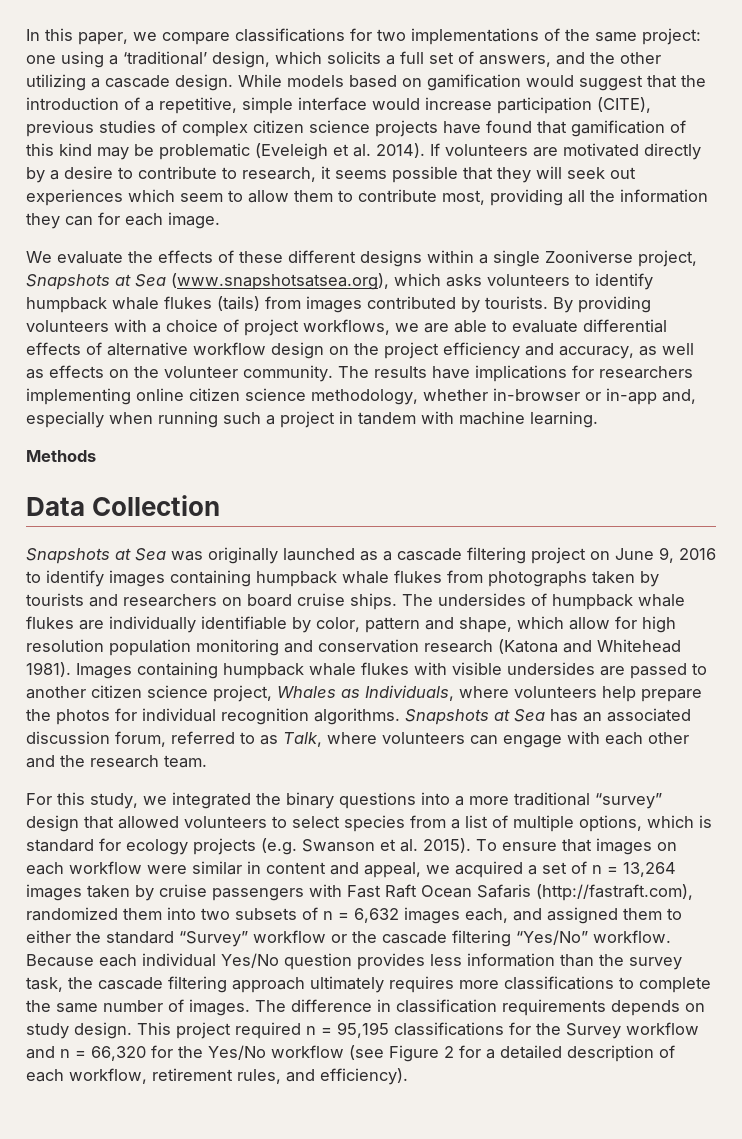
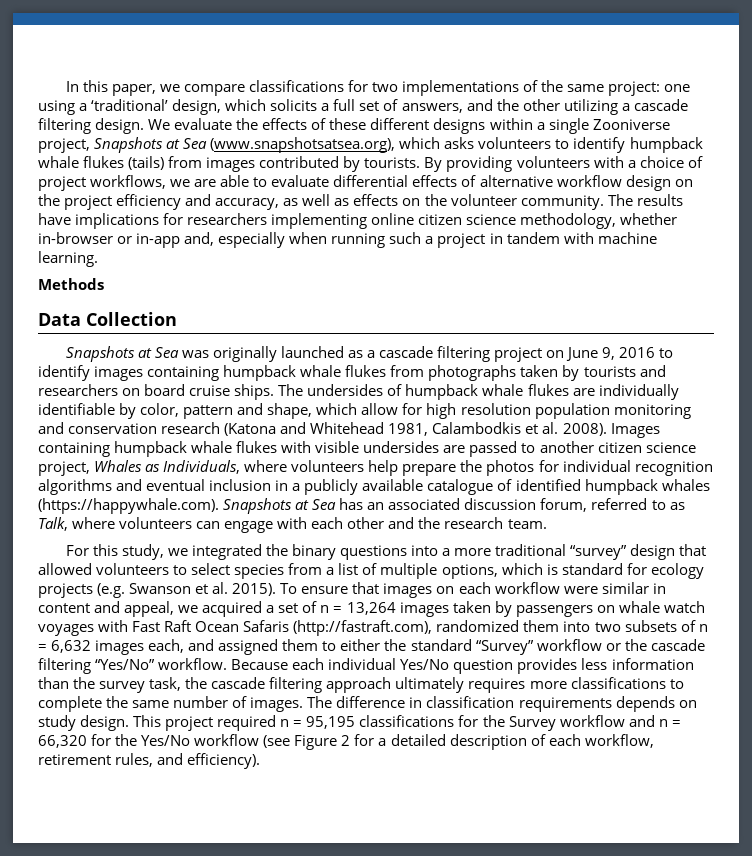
- one using a ‘traditional’ design, which solicits a full set of answers, and the other utilizing a cascade design. While models based on gamification would suggest that the introduction of a repetitive, simple interface would increase participation (CITE), previous studies of complex citizen science projects have found that gamification of this kind may be problematic (Eveleigh et al. 2014). If volunteers are motivated directly by a desire to contribute to research, it seems possible that they will seek out experiences which seem to allow them to contribute most, providing all the information they can for each image.
- We evaluate the effects of these different designs within a single Zooniverse project, Snapshots at Sea (www.snapshotsatsea.org), which asks volunteers to identify humpback whale flukes (tails) from images contributed by tourists.
+ one using a ‘traditional’ design, which solicits a full set of answers, and the other utilizing a cascade filtering design. We evaluate the effects of these different designs within a single Zooniverse project, Snapshots at Sea (www.snapshotsatsea.org), which asks volunteers to identify humpback whale flukes (tails) from images contributed by tourists.
- The undersides of humpback whale flukes are individually identifiable by color, pattern and shape, which allow for high resolution population monitoring and conservation research (Katona and Whitehead 1981).
+ The undersides of humpback whale flukes are individually identifiable by color, pattern and shape, which allow for high resolution population monitoring and conservation research (Katona and Whitehead 1981, Calambodkis et al. 2008).
- Images containing humpback whale flukes with visible undersides are passed to another citizen science project, Whales as Individuals, where volunteers help prepare the photos for individual recognition algorithms. Snapshots at Sea has an associated discussion forum, referred to as Talk, where volunteers can engage with each other and the research team.
+ Images containing humpback whale flukes with visible undersides are passed to another citizen science project, Whales as Individuals, where volunteers help prepare the photos for individual recognition algorithms and eventual inclusion in a publicly available catalogue of identified humpback whales (https://happywhale.com). Snapshots at Sea has an associated discussion forum, referred to as Talk, where volunteers can engage with each other and the research team.
- To ensure that images on each workflow were similar in content and appeal, we acquired a set of n = 13,264 images taken by cruise passengers with Fast Raft Ocean Safaris (http://fastraft.com), randomized them into two subsets of n = 6,632 images each, and assigned them to either the standard “Survey” workflow or the cascade filtering “Yes/No” workflow.
+ To ensure that images on each workflow were similar in content and appeal, we acquired a set of n = 13,264 images taken by passengers on whale watch voyages with Fast Raft Ocean Safaris (http://fastraft.com), randomized them into two subsets of n = 6,632 images each, and assigned them to either the standard “Survey” workflow or the cascade filtering “Yes/No” workflow.

